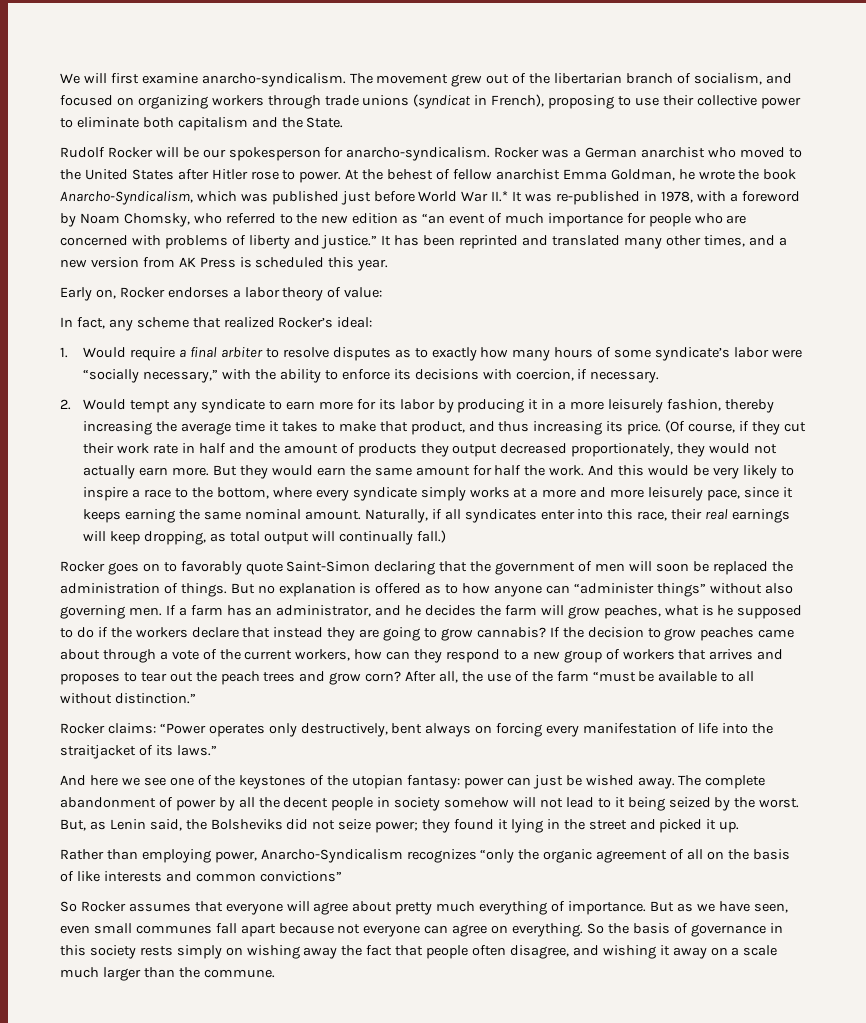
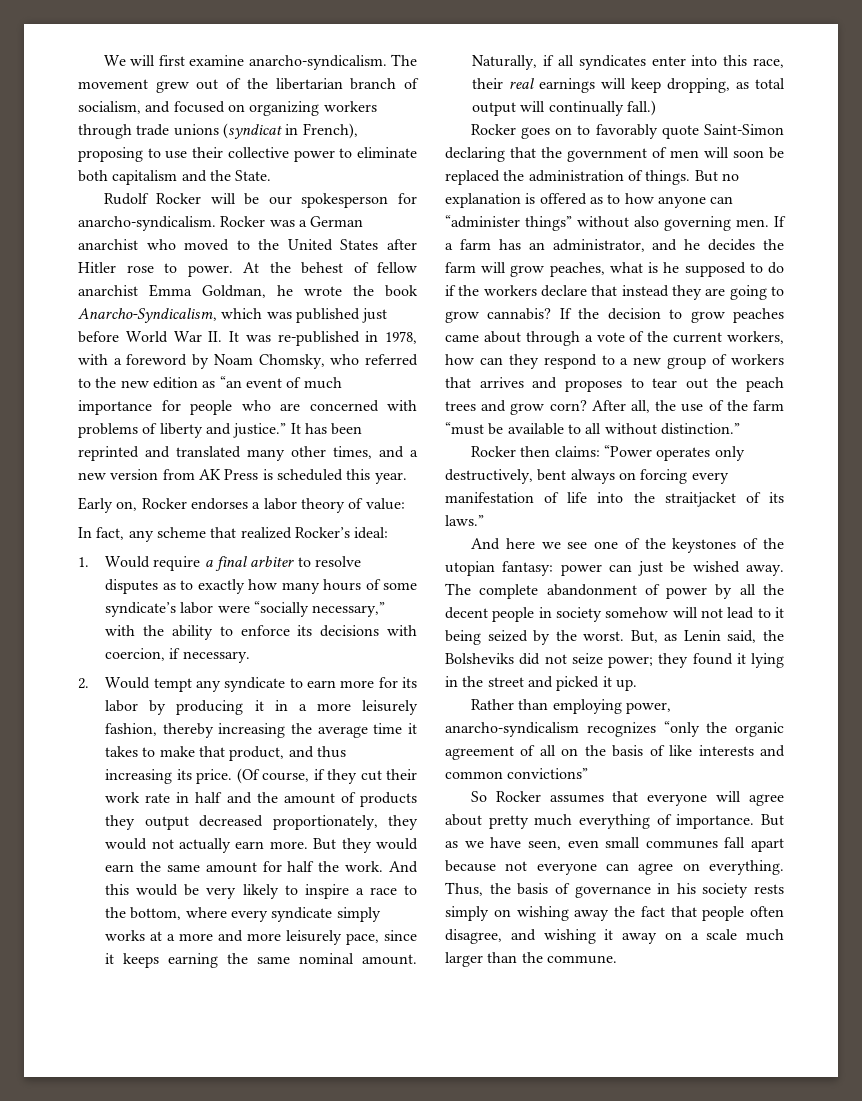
- At the behest of fellow anarchist Emma Goldman, he wrote the book Anarcho-Syndicalism, which was published just before World War II.* It was re-published in 1978, with a foreword by Noam Chomsky, who referred to the new edition as “an event of much importance for people who are concerned with problems of liberty and justice.”
+ At the behest of fellow anarchist Emma Goldman, he wrote the book Anarcho-Syndicalism, which was published just before World War II. It was re-published in 1978, with a foreword by Noam Chomsky, who referred to the new edition as “an event of much importance for people who are concerned with problems of liberty and justice.”
- Rocker claims: “Power operates only destructively, bent always on forcing every manifestation of life into the straitjacket of its laws.”
+ Rocker then claims: “Power operates only destructively, bent always on forcing every manifestation of life into the straitjacket of its laws.”
- Rather than employing power, Anarcho-Syndicalism recognizes “only the organic agreement of all on the basis of like interests and common convictions”
+ Rather than employing power, anarcho-syndicalism recognizes “only the organic agreement of all on the basis of like interests and common convictions”
- So the basis of governance in this society rests simply on wishing away the fact that people often disagree, and wishing it away on a scale much larger than the commune.
+ Thus, the basis of governance in his society rests simply on wishing away the fact that people often disagree, and wishing it away on a scale much larger than the commune.

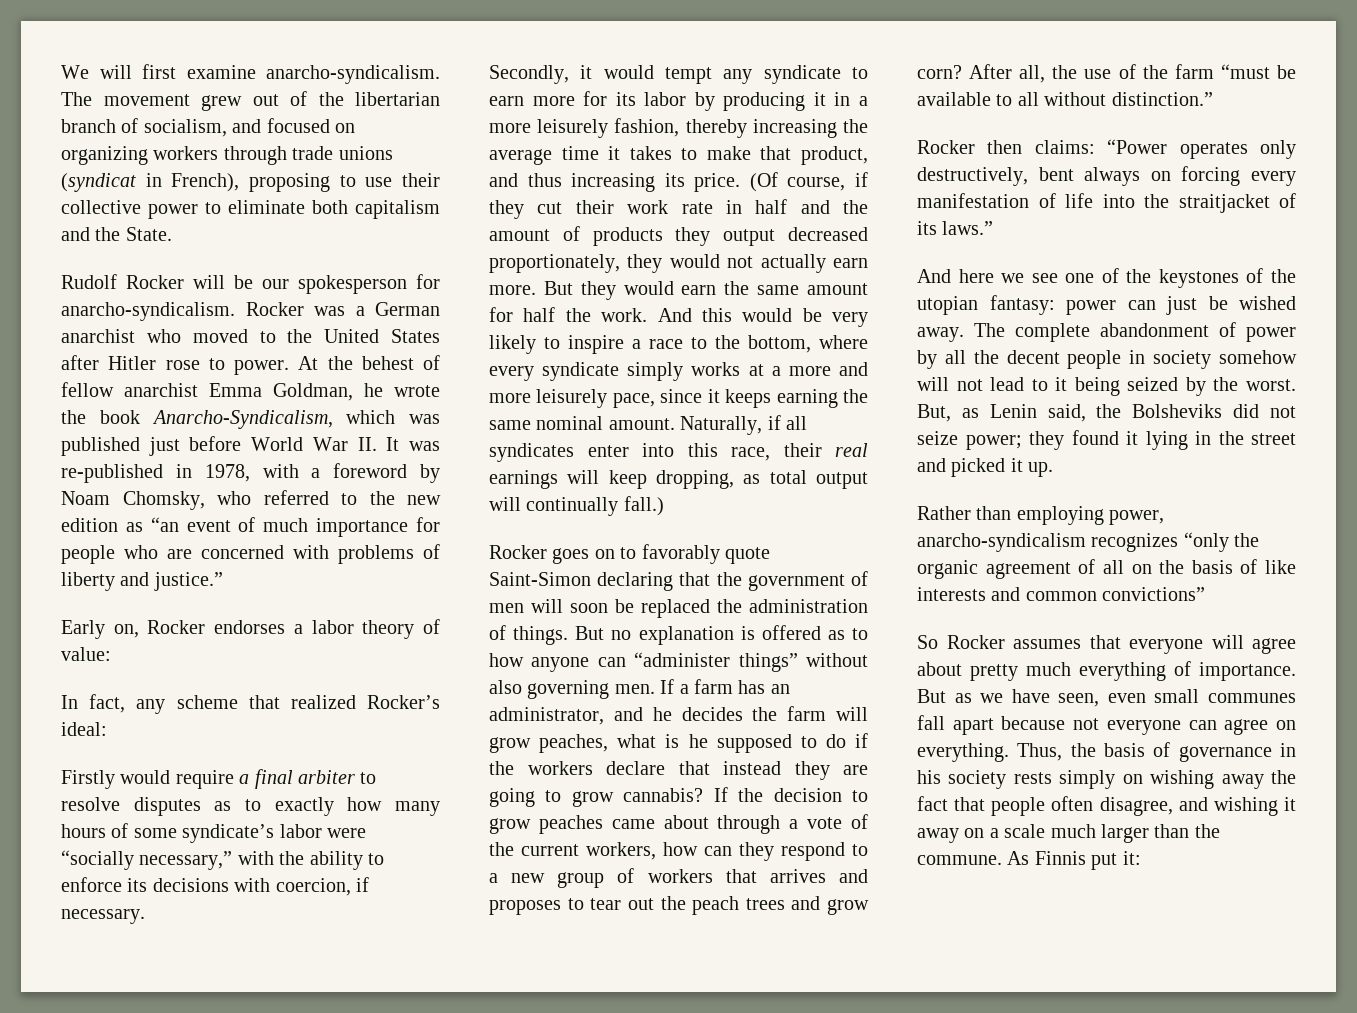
- It has been reprinted and translated many other times, and a new version from AK Press is scheduled this year.
- 1. Would require a final arbiter to resolve disputes as to exactly how many hours of some syndicate’s labor were “socially necessary,” with the ability to enforce its decisions with coercion, if necessary.
+ Firstly would require a final arbiter to resolve disputes as to exactly how many hours of some syndicate’s labor were “socially necessary,” with the ability to enforce its decisions with coercion, if necessary.
- 2. Would tempt any syndicate to earn more for its labor by producing it in a more leisurely fashion, thereby increasing the average time it takes to make that product, and thus increasing its price.
+ Secondly, it would tempt any syndicate to earn more for its labor by producing it in a more leisurely fashion, thereby increasing the average time it takes to make that product, and thus increasing its price.
+ As Finnis put it:

